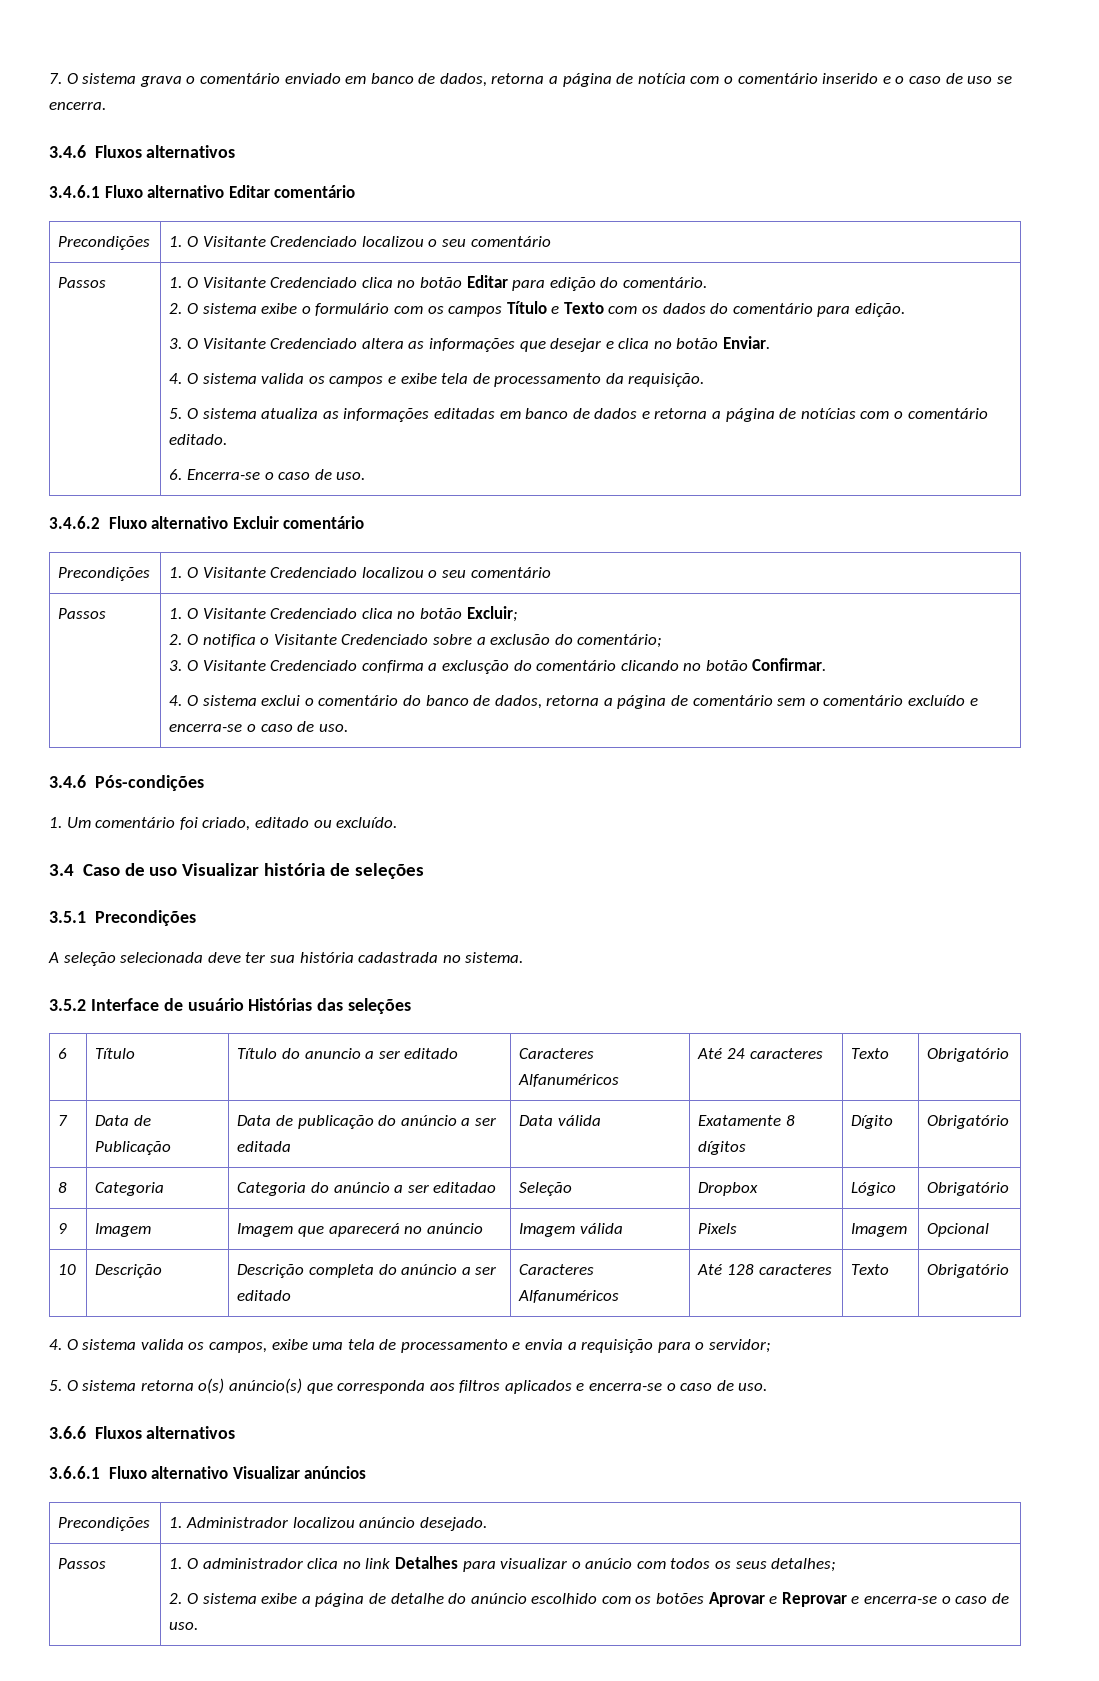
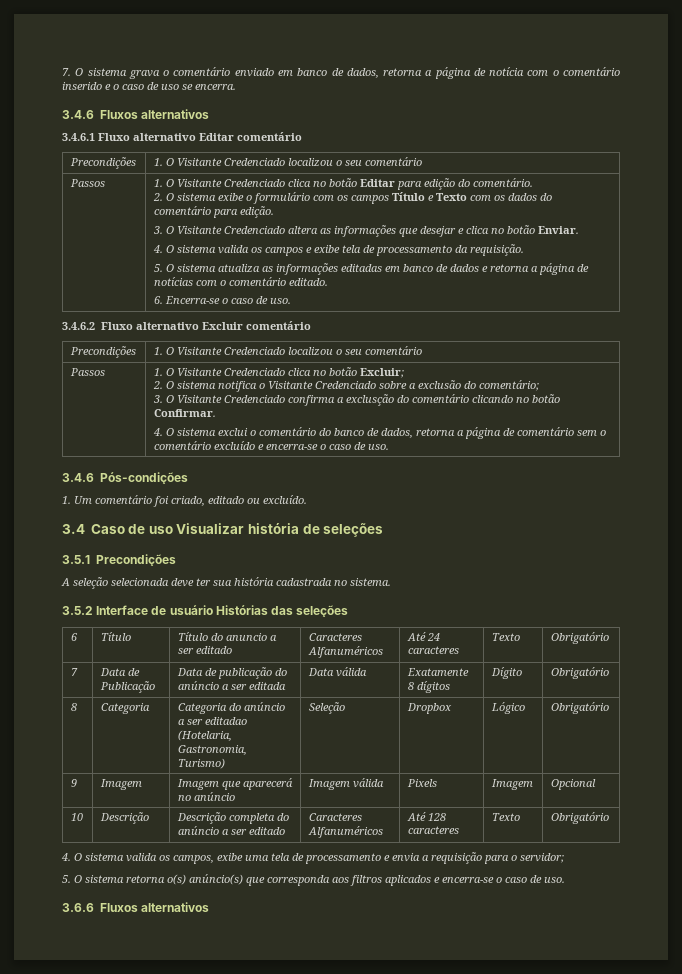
- 2. O notifica o Visitante Credenciado sobre a exclusão do comentário;
+ 2. O sistema notifica o Visitante Credenciado sobre a exclusão do comentário;
- 8 | Categoria | Categoria do anúncio a ser editadao | Seleção | Dropbox | Lógico | Obrigatório
+ 8 | Categoria | Categoria do anúncio a ser editadao (Hotelaria, Gastronomia, Turismo) | Seleção | Dropbox | Lógico | Obrigatório
- 3.6.6.1 Fluxo alternativo Visualizar anúncios
- Precondições | 1. Administrador localizou anúncio desejado.
- Passos | 1. O administrador clica no link Detalhes para visualizar o anúcio com todos os seus detalhes;
- 2. O sistema exibe a página de detalhe do anúncio escolhido com os botões Aprovar e Reprovar e encerra-se o caso de uso.

